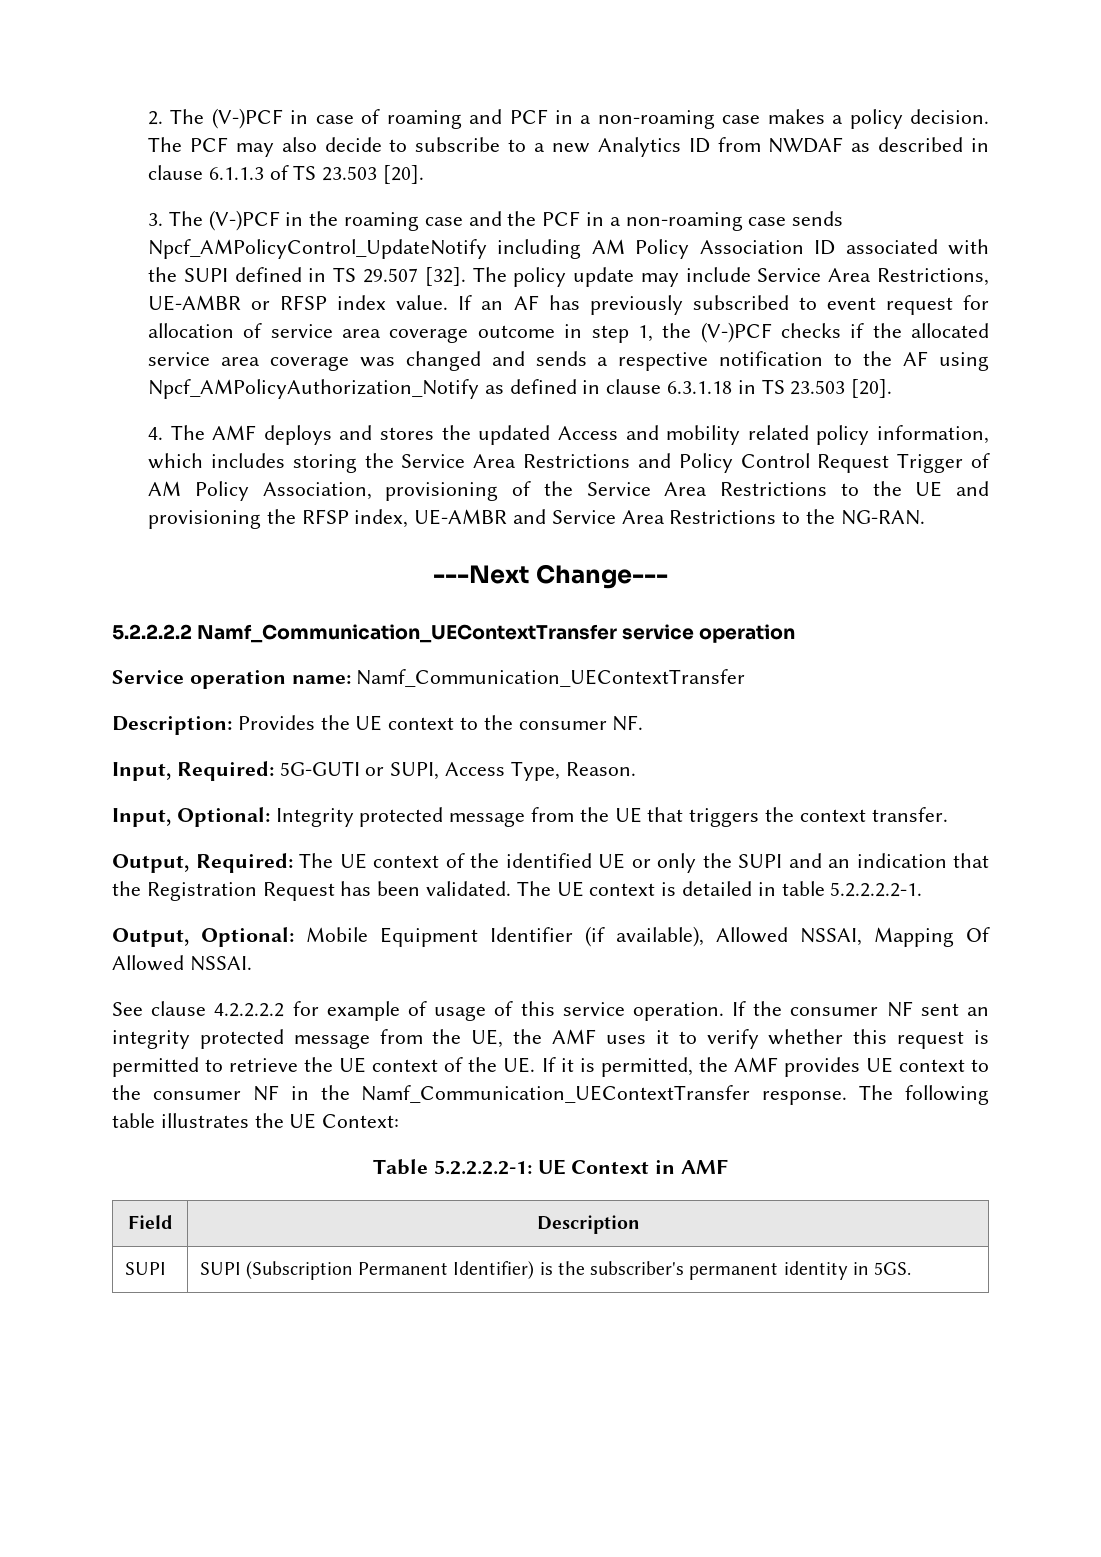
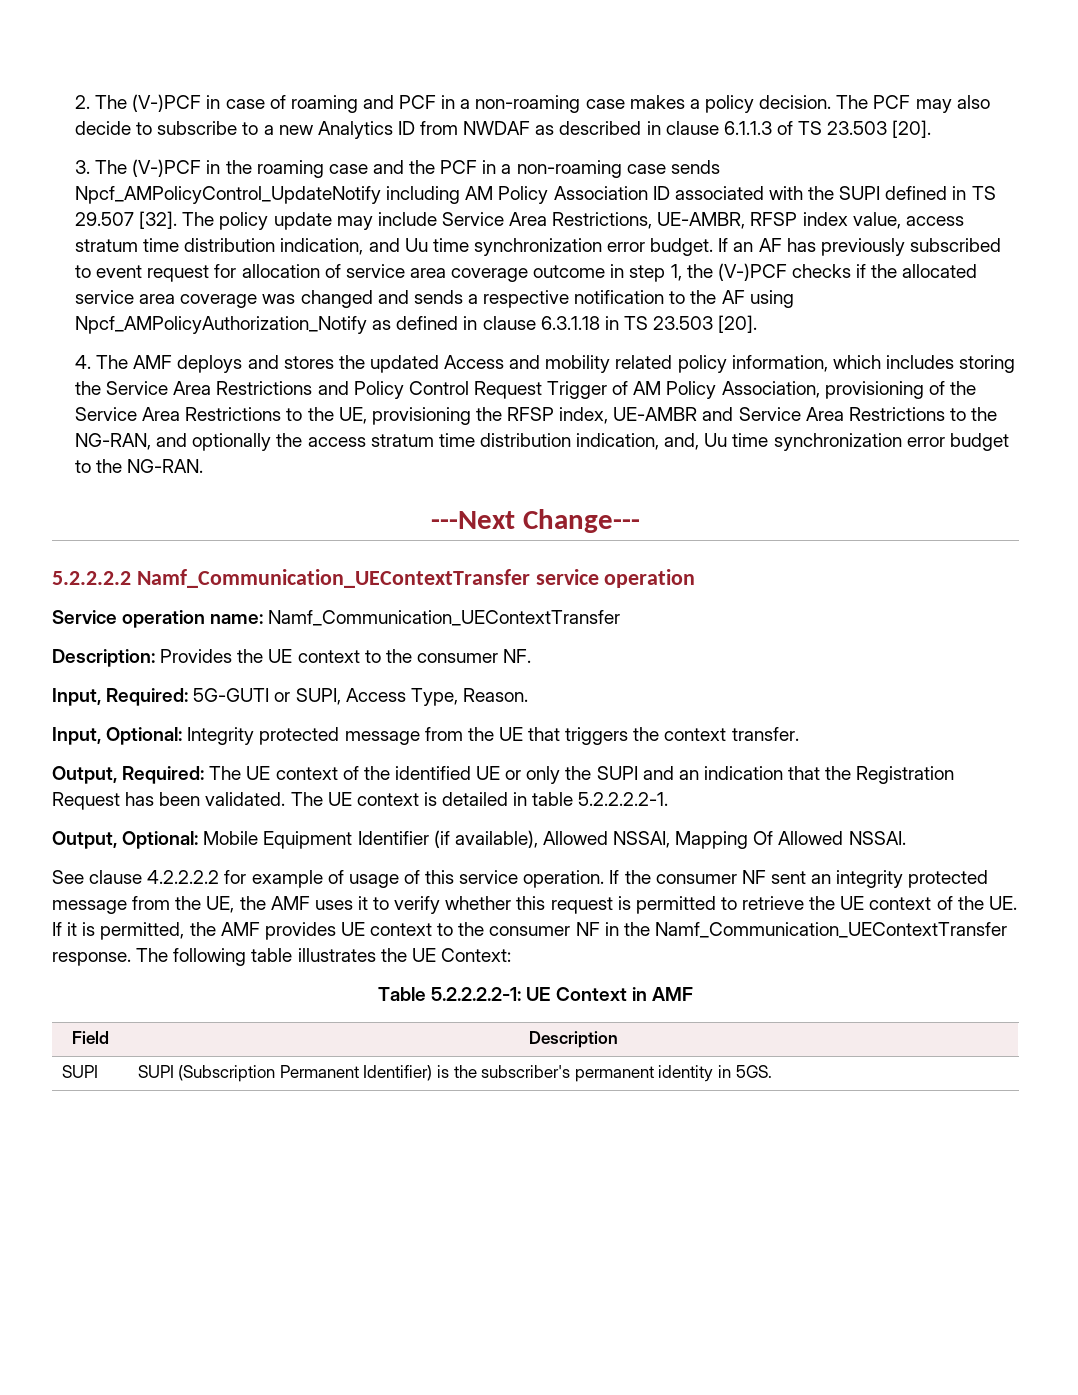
- The policy update may include Service Area Restrictions, UE-AMBR or RFSP index value.
+ The policy update may include Service Area Restrictions, UE-AMBR, RFSP index value, access stratum time distribution indication, and Uu time synchronization error budget.
- 4. The AMF deploys and stores the updated Access and mobility related policy information, which includes storing the Service Area Restrictions and Policy Control Request Trigger of AM Policy Association, provisioning of the Service Area Restrictions to the UE and provisioning the RFSP index, UE-AMBR and Service Area Restrictions to the NG-RAN.
+ 4. The AMF deploys and stores the updated Access and mobility related policy information, which includes storing the Service Area Restrictions and Policy Control Request Trigger of AM Policy Association, provisioning of the Service Area Restrictions to the UE, provisioning the RFSP index, UE-AMBR and Service Area Restrictions to the NG-RAN, and optionally the access stratum time distribution indication, and, Uu time synchronization error budget to the NG-RAN.

